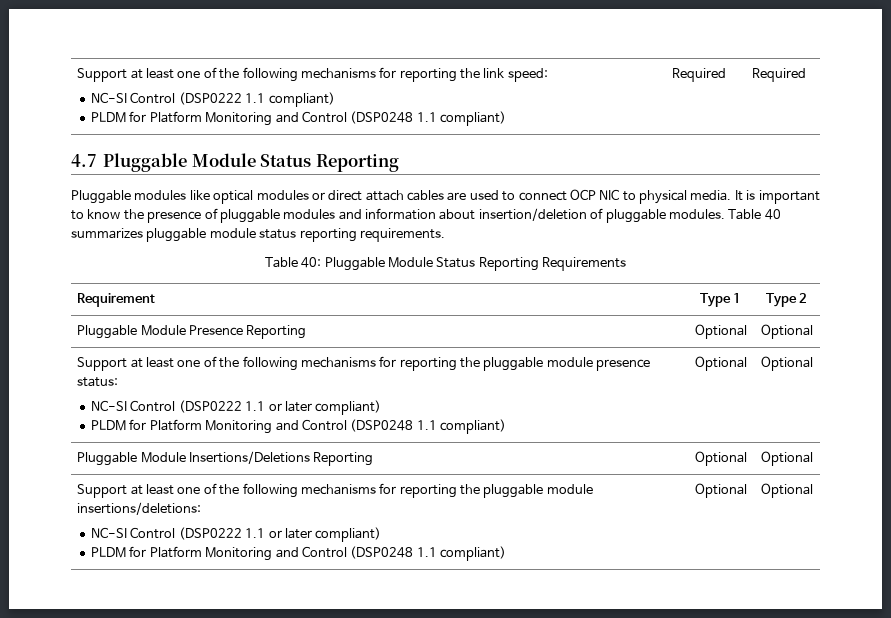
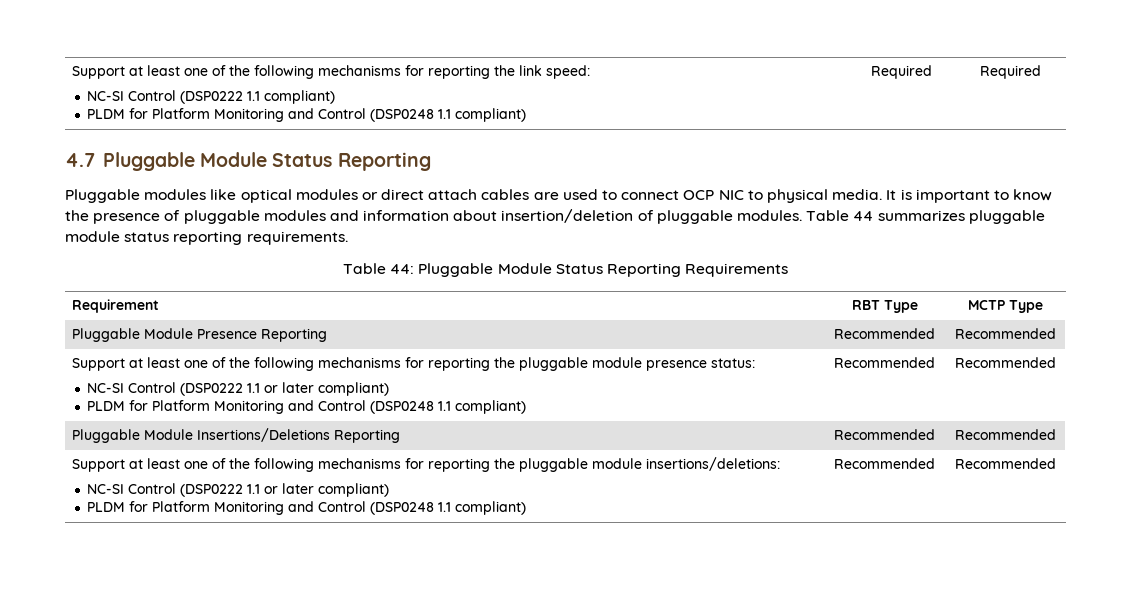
- Table 40 summarizes pluggable module status reporting requirements.
+ Table 44 summarizes pluggable module status reporting requirements.
- Table 40: Pluggable Module Status Reporting Requirements
+ Table 44: Pluggable Module Status Reporting Requirements
- Requirement | Type 1 | Type 2
+ Requirement | RBT Type | MCTP Type
- Pluggable Module Presence Reporting | Optional | Optional
+ Pluggable Module Presence Reporting | Recommended | Recommended
  Support at least one of the following mechanisms for reporting the pluggable module presence status:
  NC-SI Control (DSP0222 1.1 or later compliant)
- PLDM for Platform Monitoring and Control (DSP0248 1.1 compliant) | Optional | Optional
+ PLDM for Platform Monitoring and Control (DSP0248 1.1 compliant) | Recommended | Recommended
- Pluggable Module Insertions/Deletions Reporting | Optional | Optional
+ Pluggable Module Insertions/Deletions Reporting | Recommended | Recommended
  Support at least one of the following mechanisms for reporting the pluggable module insertions/deletions:
  NC-SI Control (DSP0222 1.1 or later compliant)
- PLDM for Platform Monitoring and Control (DSP0248 1.1 compliant) | Optional | Optional
+ PLDM for Platform Monitoring and Control (DSP0248 1.1 compliant) | Recommended | Recommended

